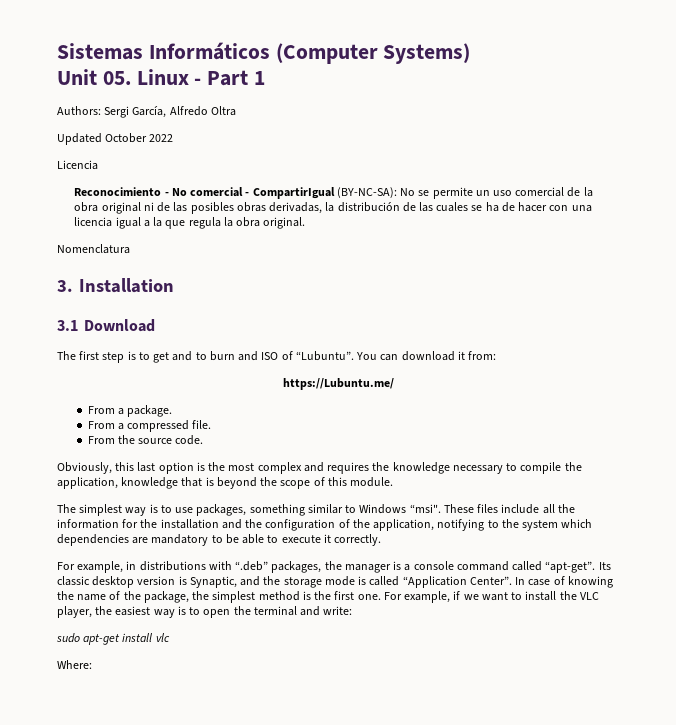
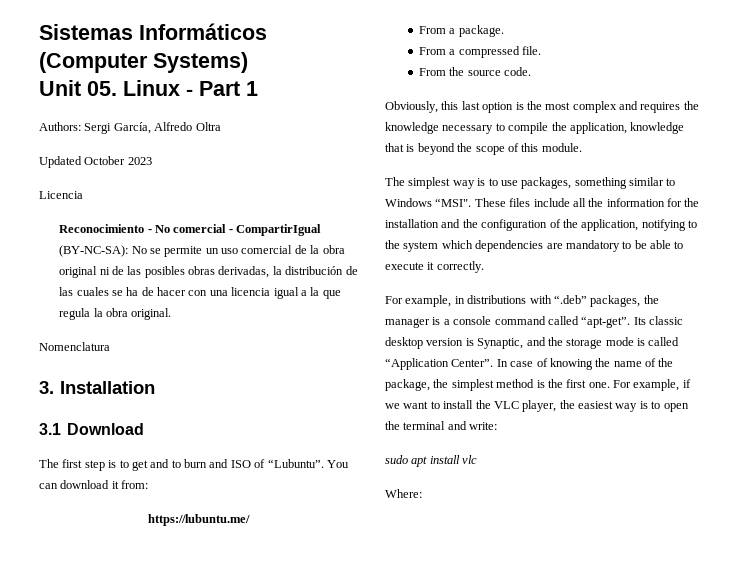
- Updated October 2022
+ Updated October 2023
- https://Lubuntu.me/
+ https://lubuntu.me/
- The simplest way is to use packages, something similar to Windows “msi".
+ The simplest way is to use packages, something similar to Windows “MSI".
- sudo apt-get install vlc
+ sudo apt install vlc

